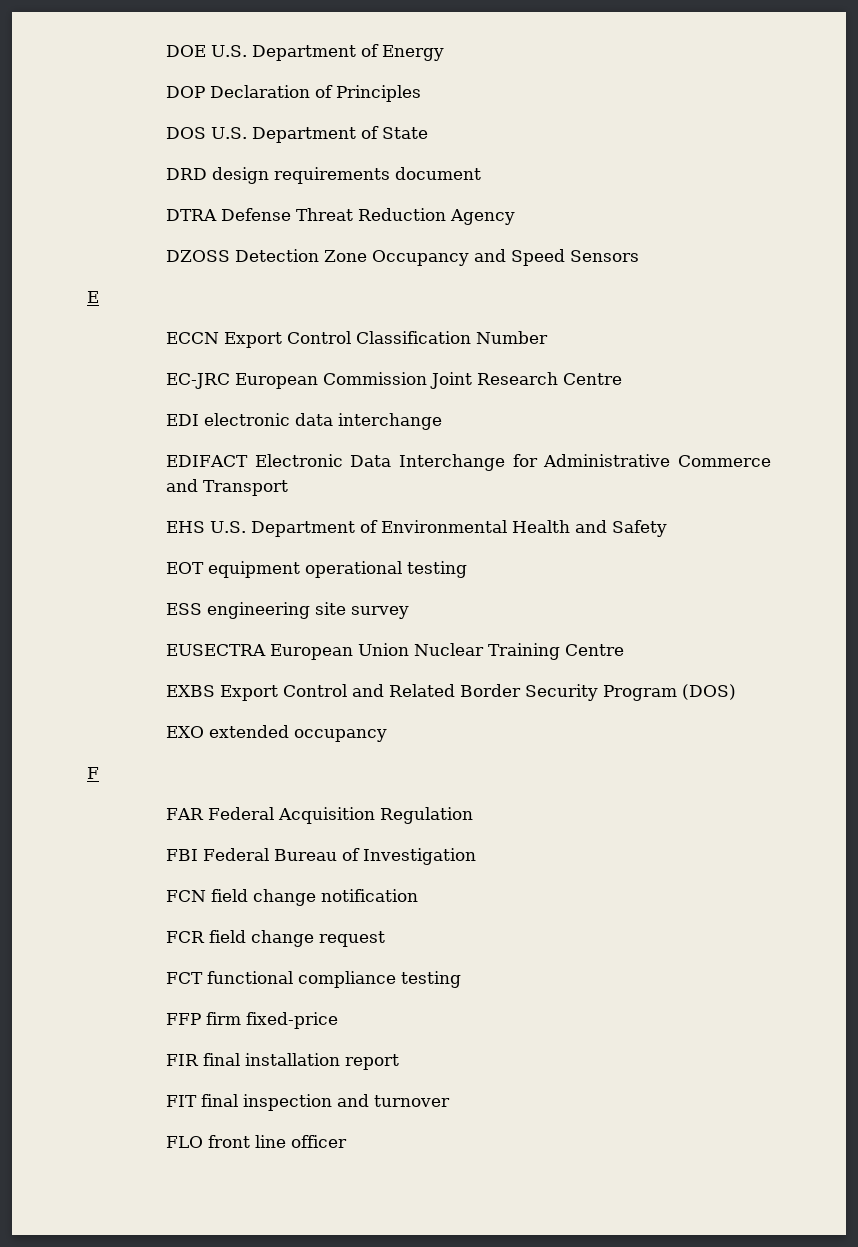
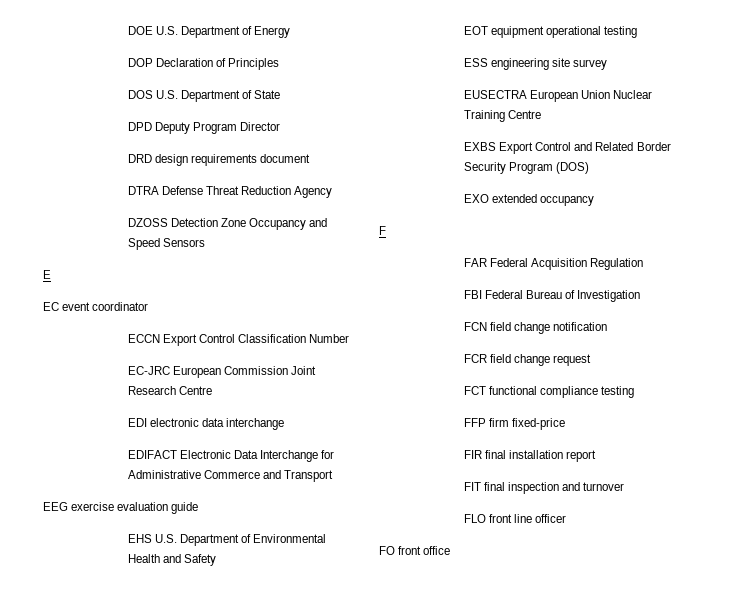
+ DPD Deputy Program Director
+ EC event coordinator
+ EEG exercise evaluation guide
+ FO front office

